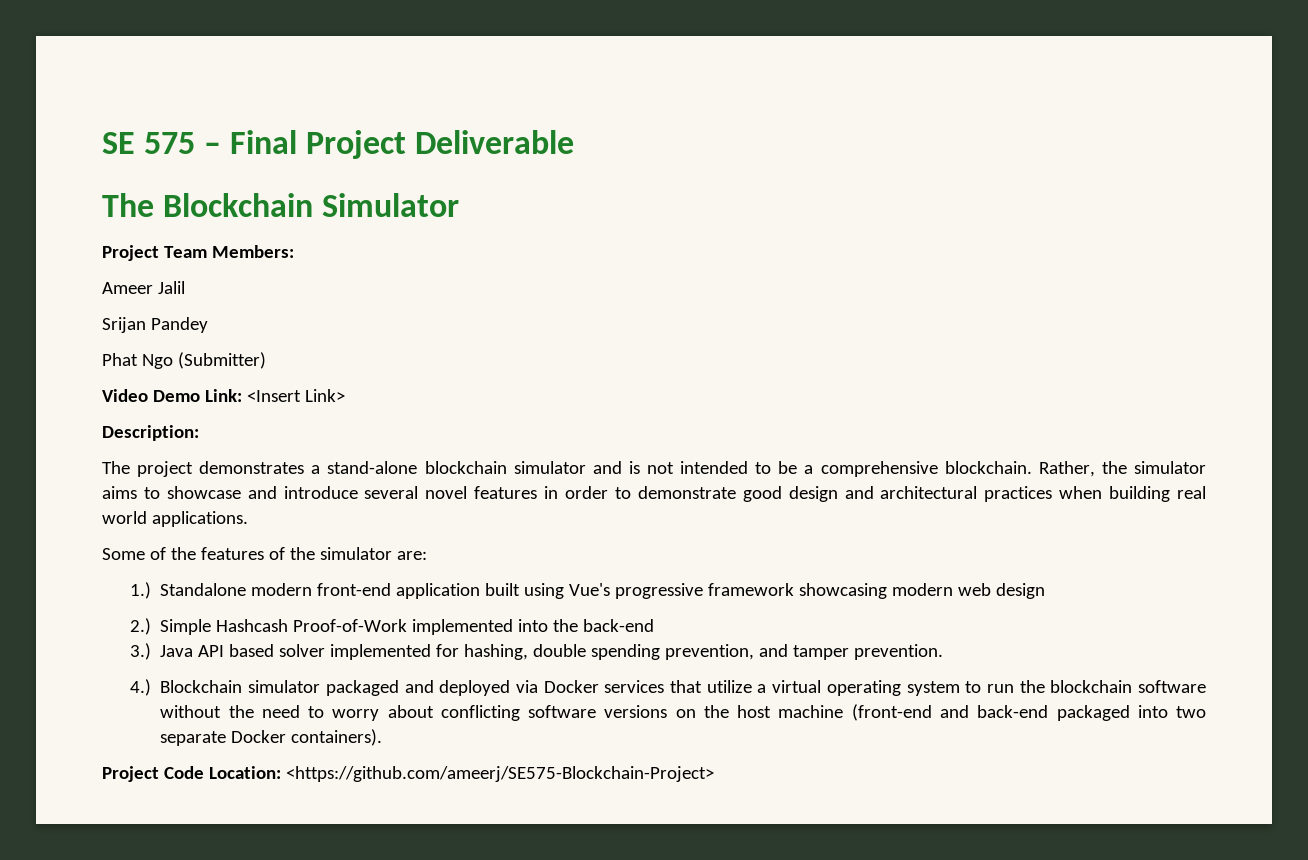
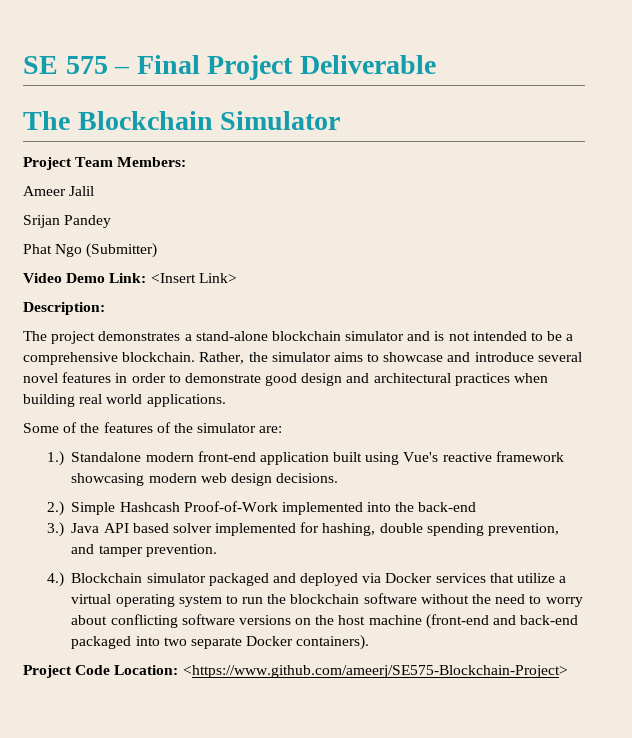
- 1.) Standalone modern front-end application built using Vue's progressive framework showcasing modern web design
+ 1.) Standalone modern front-end application built using Vue's reactive framework showcasing modern web design decisions.
- Project Code Location: <https://github.com/ameerj/SE575-Blockchain-Project>
+ Project Code Location: <https://www.github.com/ameerj/SE575-Blockchain-Project>

